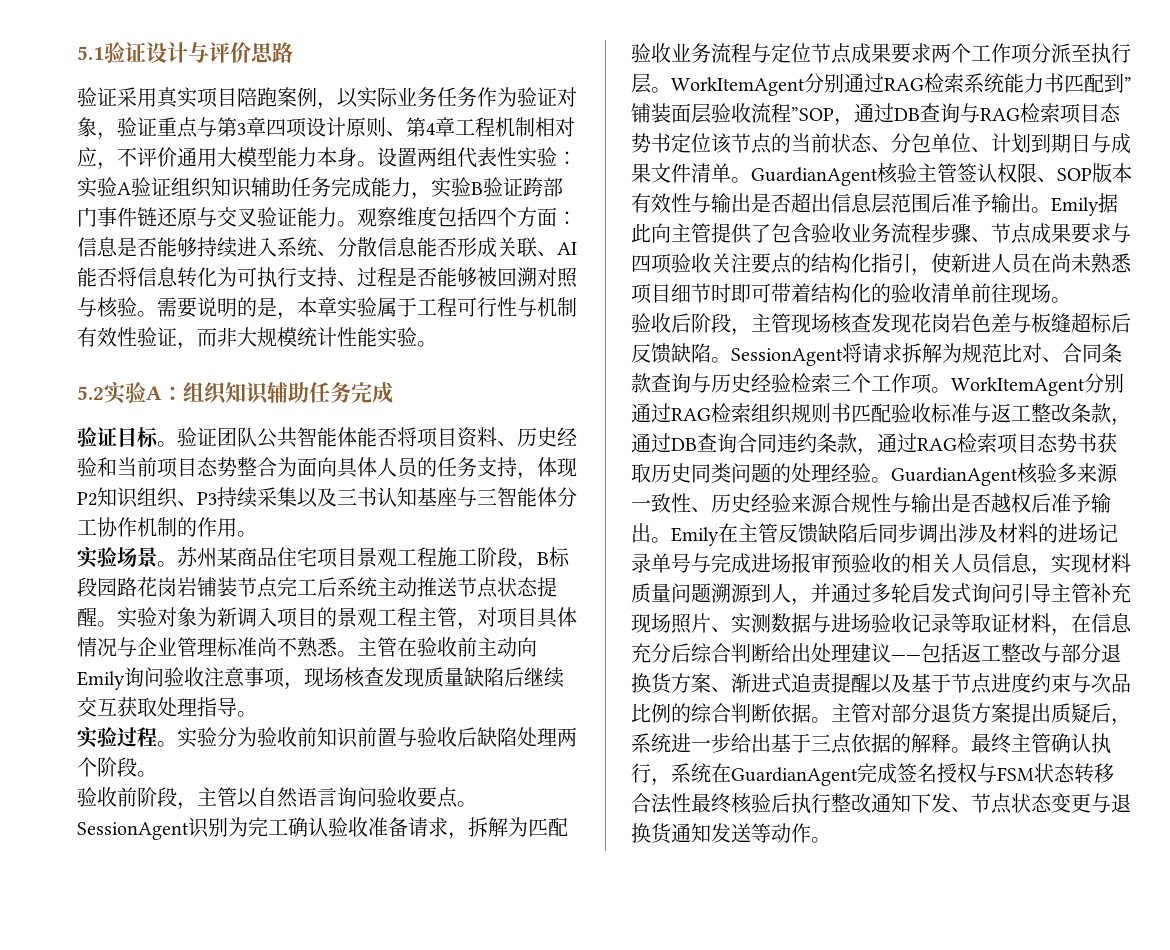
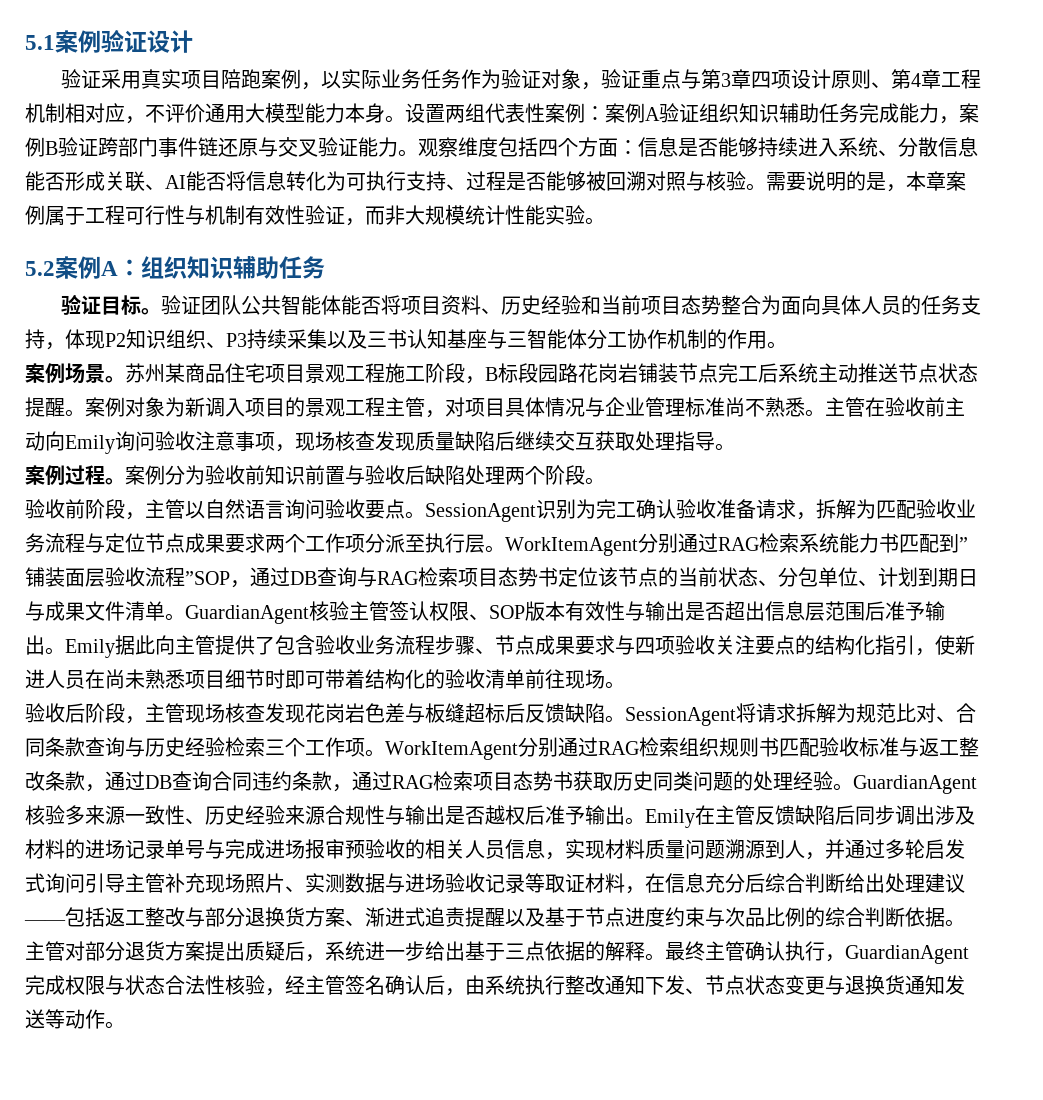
- 5.1验证设计与评价思路
+ 5.1案例验证设计
- 设置两组代表性实验：实验A验证组织知识辅助任务完成能力，实验B验证跨部门事件链还原与交叉验证能力。
+ 设置两组代表性案例：案例A验证组织知识辅助任务完成能力，案例B验证跨部门事件链还原与交叉验证能力。
- 需要说明的是，本章实验属于工程可行性与机制有效性验证，而非大规模统计性能实验。
+ 需要说明的是，本章案例属于工程可行性与机制有效性验证，而非大规模统计性能实验。
- 5.2实验A：组织知识辅助任务完成
+ 5.2案例A：组织知识辅助任务
- 实验场景。
+ 案例场景。
- 实验对象为新调入项目的景观工程主管，对项目具体情况与企业管理标准尚不熟悉。
+ 案例对象为新调入项目的景观工程主管，对项目具体情况与企业管理标准尚不熟悉。
- 实验过程。实验分为验收前知识前置与验收后缺陷处理两个阶段。
+ 案例过程。案例分为验收前知识前置与验收后缺陷处理两个阶段。
- 最终主管确认执行，系统在GuardianAgent完成签名授权与FSM状态转移合法性最终核验后执行整改通知下发、节点状态变更与退换货通知发送等动作。
+ 最终主管确认执行，GuardianAgent完成权限与状态合法性核验，经主管签名确认后，由系统执行整改通知下发、节点状态变更与退换货通知发送等动作。

